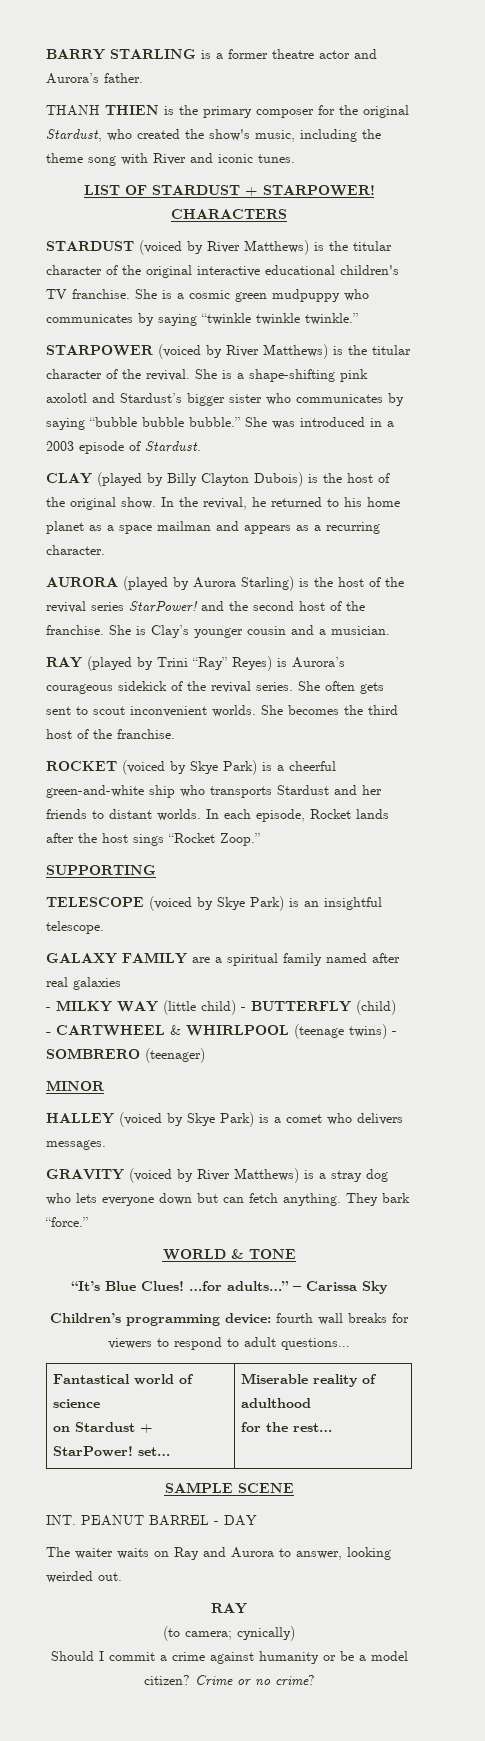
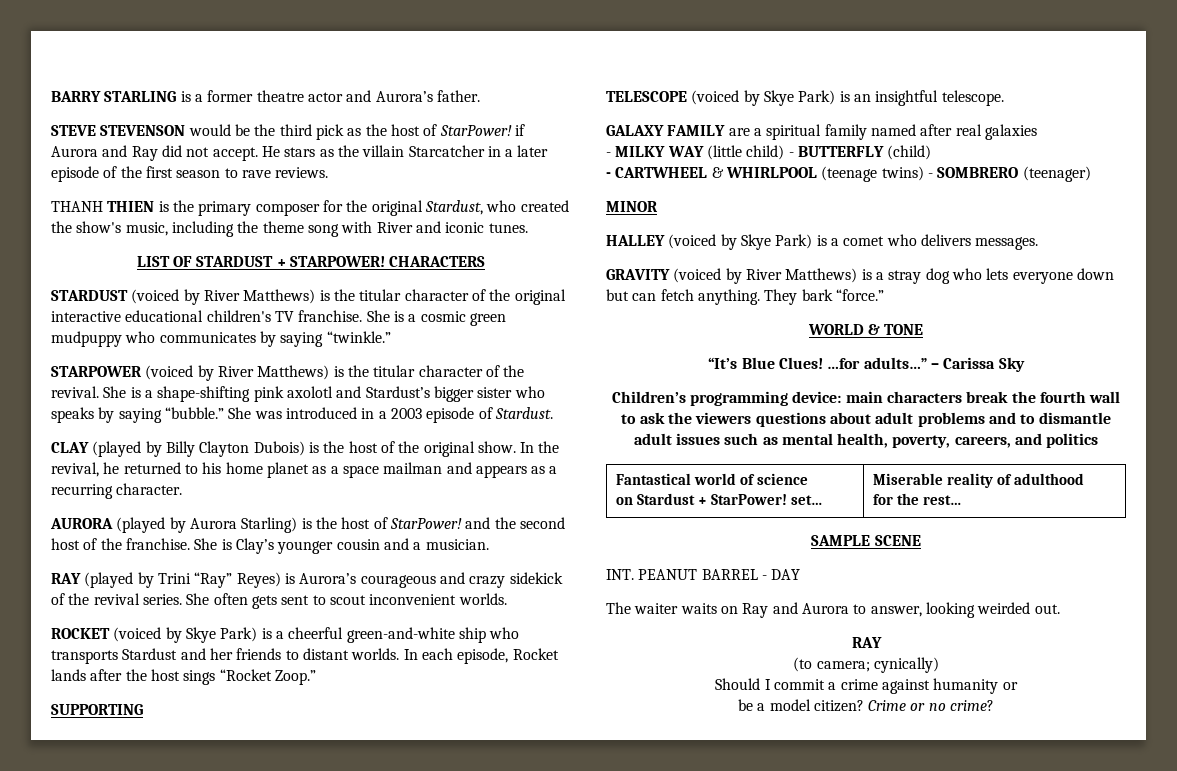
+ STEVE STEVENSON would be the third pick as the host of StarPower! if Aurora and Ray did not accept. He stars as the villain Starcatcher in a later episode of the first season to rave reviews.
- She is a cosmic green mudpuppy who communicates by saying “twinkle twinkle twinkle.”
+ She is a cosmic green mudpuppy who communicates by saying “twinkle.”
- She is a shape-shifting pink axolotl and Stardust’s bigger sister who communicates by saying “bubble bubble bubble.”
+ She is a shape-shifting pink axolotl and Stardust’s bigger sister who speaks by saying “bubble.”
- AURORA (played by Aurora Starling) is the host of the revival series StarPower! and the second host of the franchise.
+ AURORA (played by Aurora Starling) is the host of StarPower! and the second host of the franchise.
- RAY (played by Trini “Ray” Reyes) is Aurora’s courageous sidekick of the revival series.
+ RAY (played by Trini “Ray” Reyes) is Aurora’s courageous and crazy sidekick of the revival series.
- She becomes the third host of the franchise.
- Children’s programming device: fourth wall breaks for viewers to respond to adult questions…
+ Children’s programming device: main characters break the fourth wall to ask the viewers questions about adult problems and to dismantle adult issues such as mental health, poverty, careers, and politics
- Should I commit a crime against humanity or be a model citizen?
+ Should I commit a crime against humanity or
+ be a model citizen?

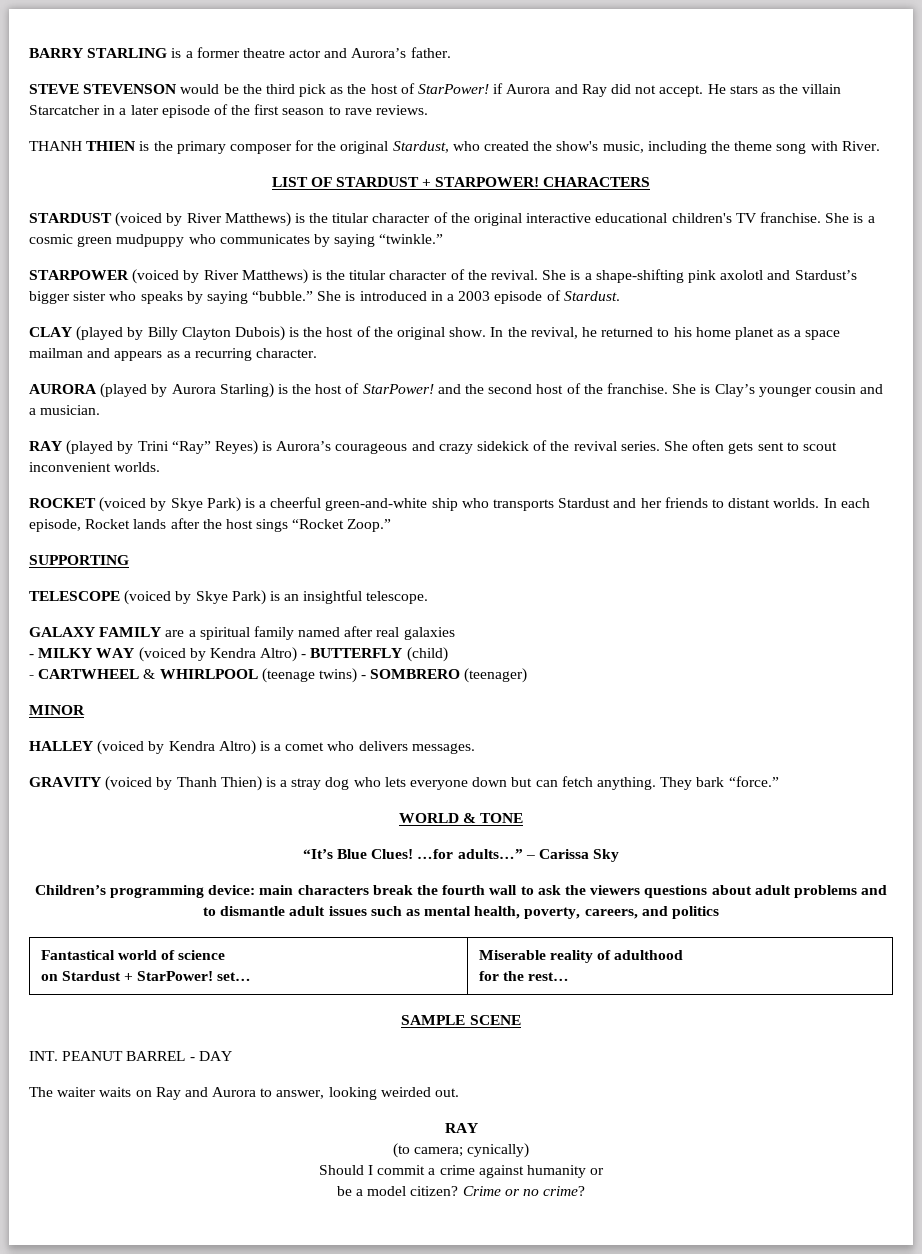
- THANH THIEN is the primary composer for the original Stardust, who created the show's music, including the theme song with River and iconic tunes.
+ THANH THIEN is the primary composer for the original Stardust, who created the show's music, including the theme song with River.
- She was introduced in a 2003 episode of Stardust.
+ She is introduced in a 2003 episode of Stardust.
- - MILKY WAY (little child) - BUTTERFLY (child)
+ - MILKY WAY (voiced by Kendra Altro) - BUTTERFLY (child)
- HALLEY (voiced by Skye Park) is a comet who delivers messages.
+ HALLEY (voiced by Kendra Altro) is a comet who delivers messages.
- GRAVITY (voiced by River Matthews) is a stray dog who lets everyone down but can fetch anything.
+ GRAVITY (voiced by Thanh Thien) is a stray dog who lets everyone down but can fetch anything.

